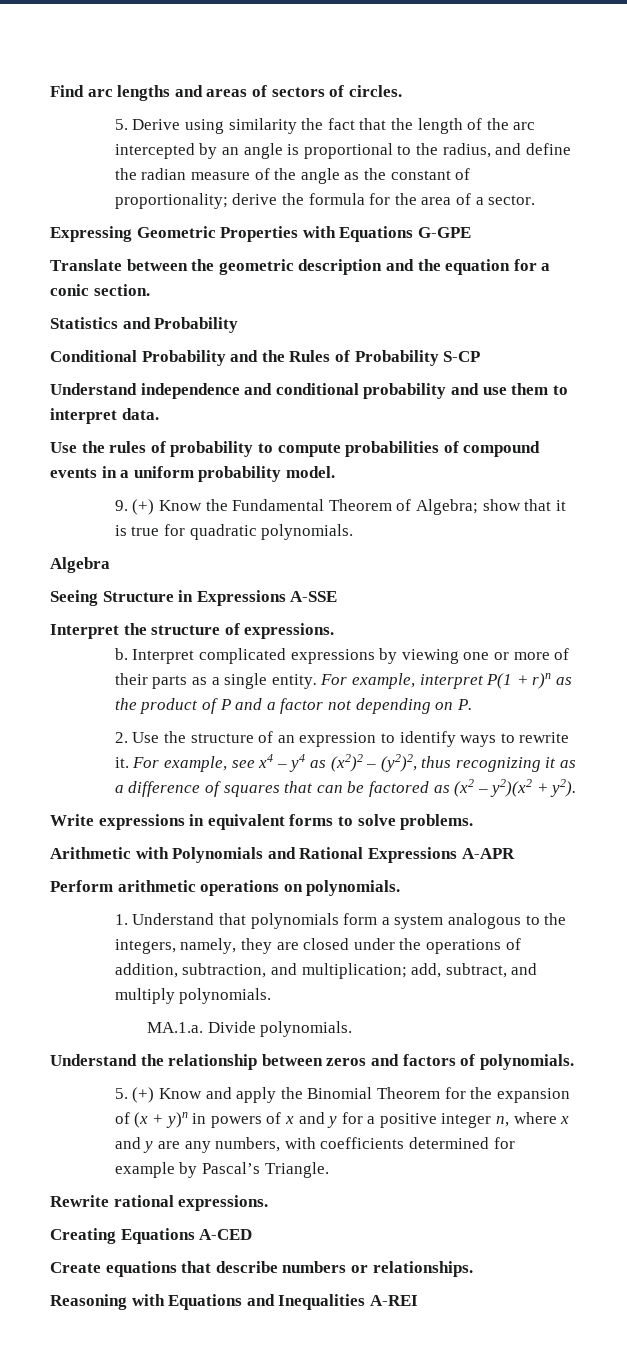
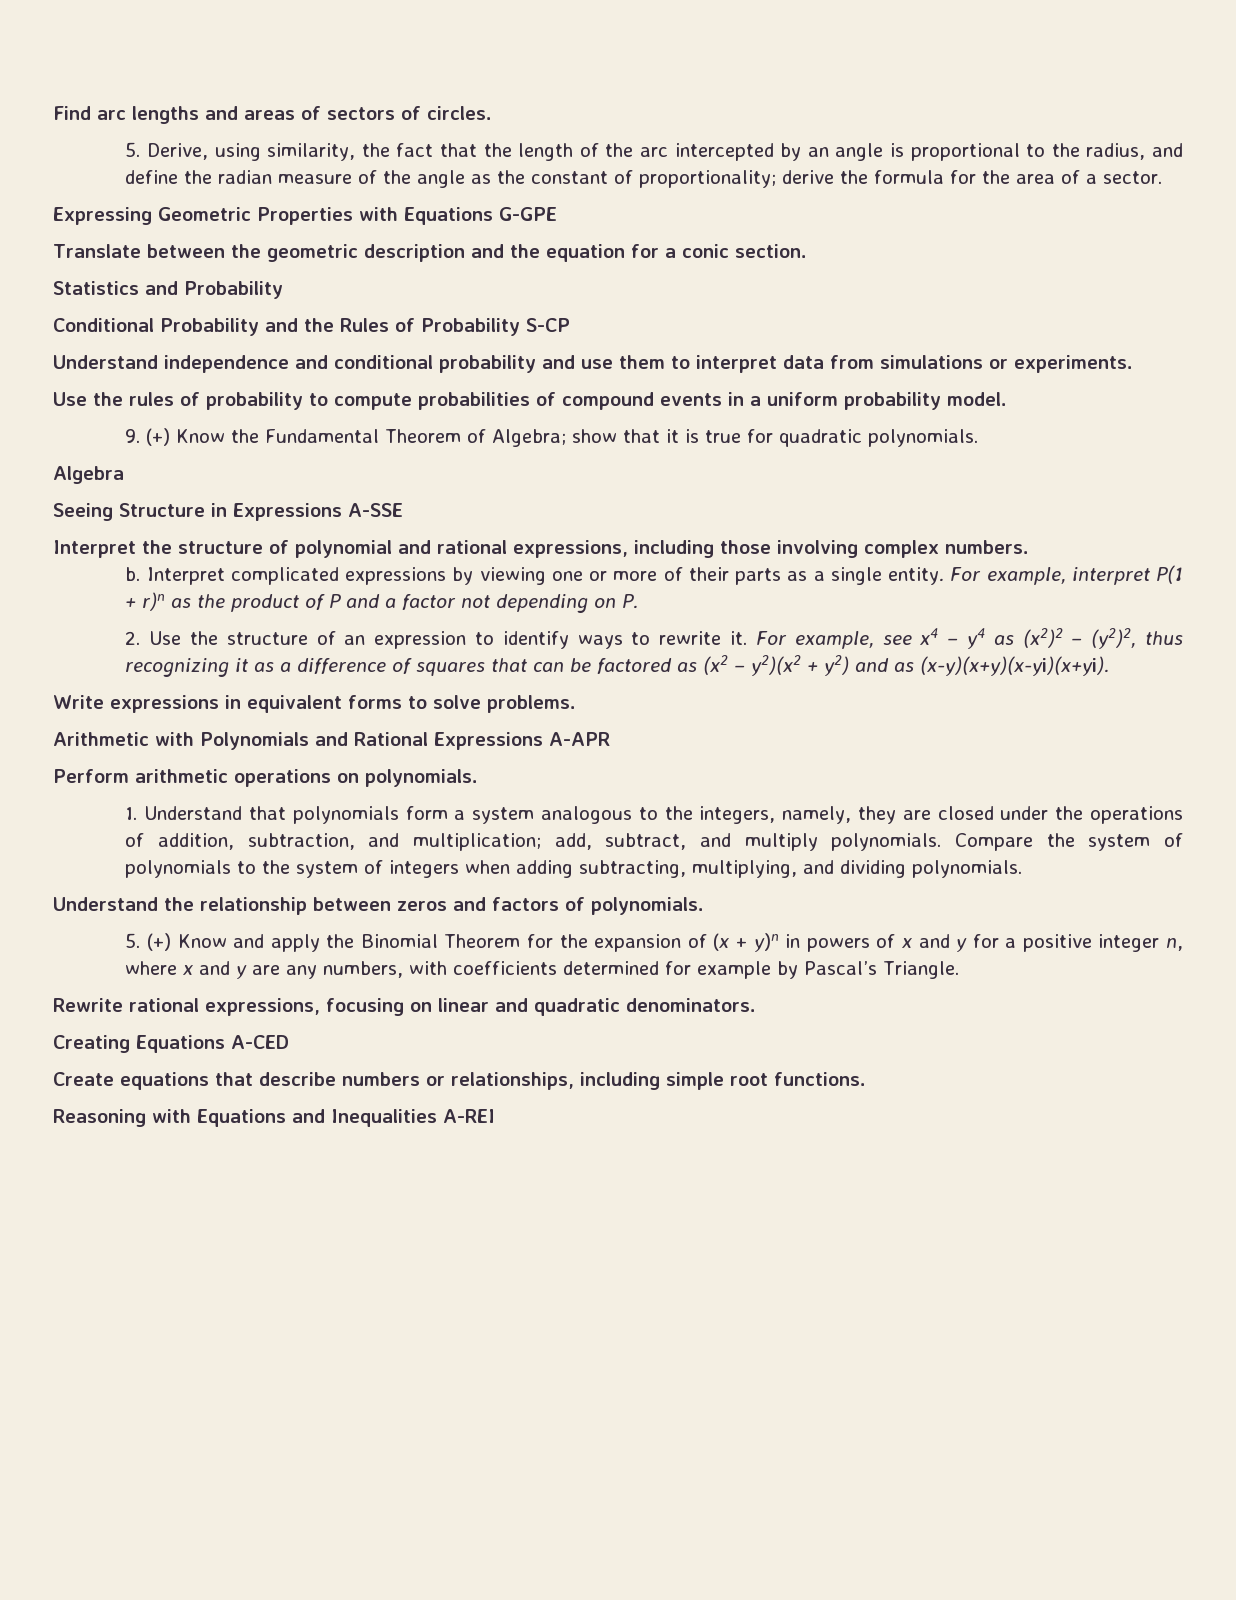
- 5. Derive using similarity the fact that the length of the arc intercepted by an angle is proportional to the radius, and define the radian measure of the angle as the constant of proportionality; derive the formula for the area of a sector.
+ 5. Derive, using similarity, the fact that the length of the arc intercepted by an angle is proportional to the radius, and define the radian measure of the angle as the constant of proportionality; derive the formula for the area of a sector.
- Understand independence and conditional probability and use them to interpret data.
+ Understand independence and conditional probability and use them to interpret data from simulations or experiments.
- Interpret the structure of expressions.
+ Interpret the structure of polynomial and rational expressions, including those involving complex numbers.
- For example, see x4 – y4 as (x2)2 – (y2)2, thus recognizing it as a difference of squares that can be factored as (x2 – y2)(x2 + y2).
+ For example, see x4 – y4 as (x2)2 – (y2)2, thus recognizing it as a difference of squares that can be factored as (x2 – y2)(x2 + y2) and as (x-y)(x+y)(x-yi)(x+yi).
- 1. Understand that polynomials form a system analogous to the integers, namely, they are closed under the operations of addition, subtraction, and multiplication; add, subtract, and multiply polynomials.
- MA.1.a. Divide polynomials.
+ 1. Understand that polynomials form a system analogous to the integers, namely, they are closed under the operations of addition, subtraction, and multiplication; add, subtract, and multiply polynomials. Compare the system of polynomials to the system of integers when adding subtracting, multiplying, and dividing polynomials.
- Rewrite rational expressions.
+ Rewrite rational expressions, focusing on linear and quadratic denominators.
- Create equations that describe numbers or relationships.
+ Create equations that describe numbers or relationships, including simple root functions.

